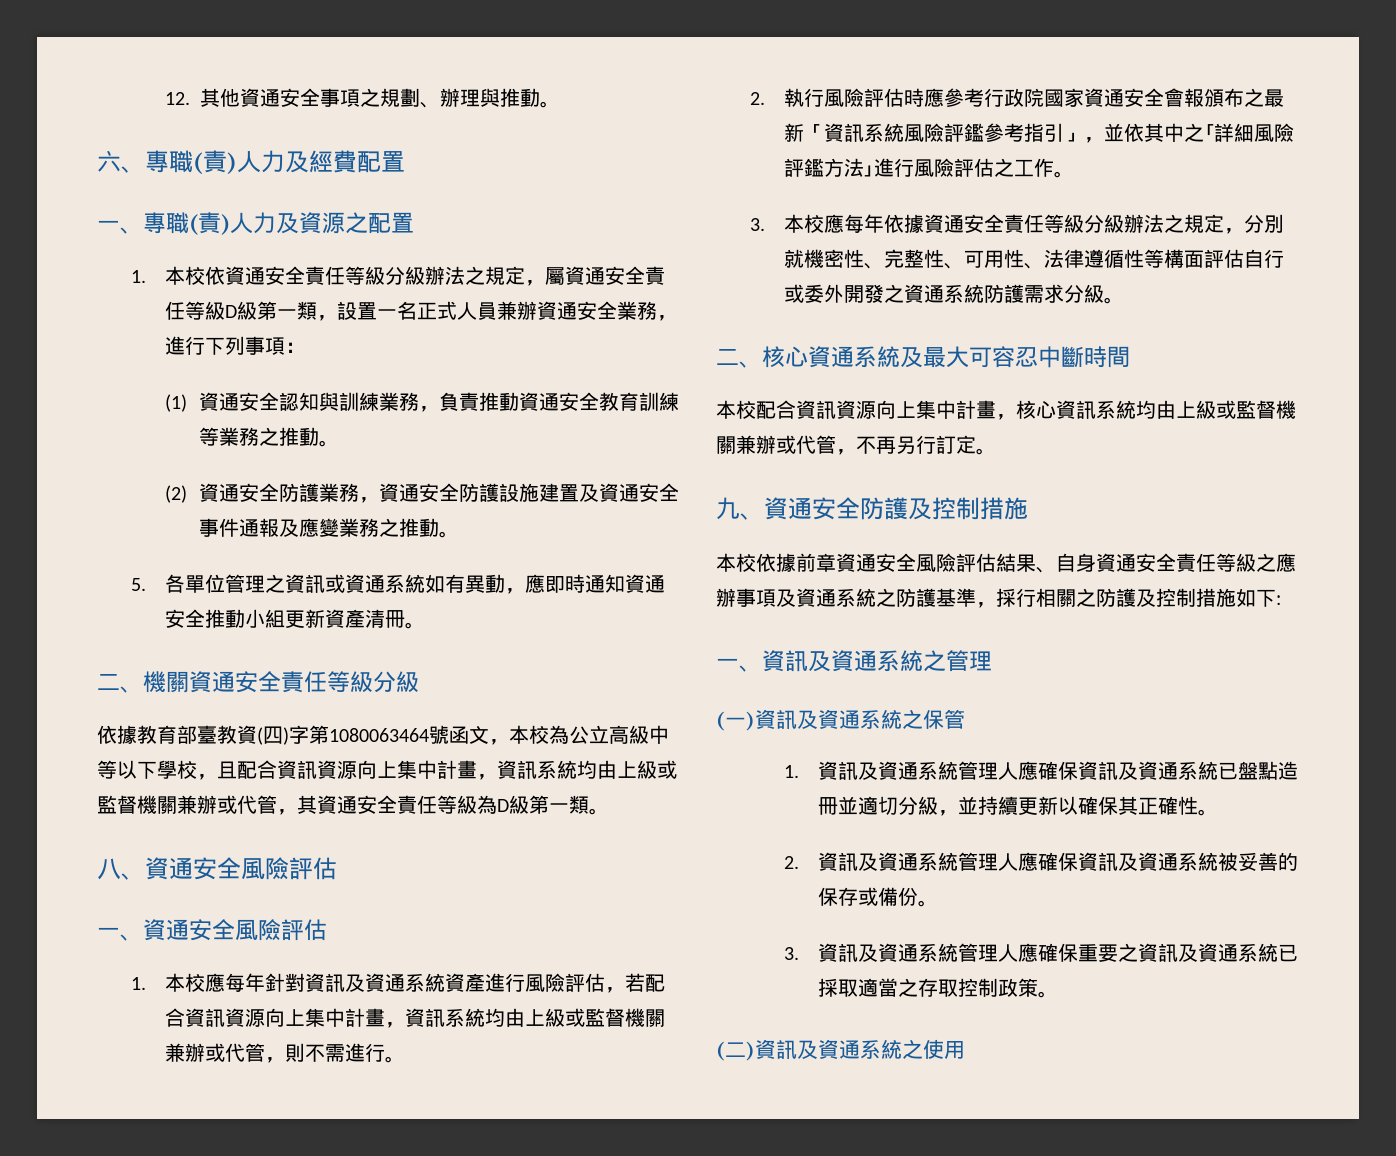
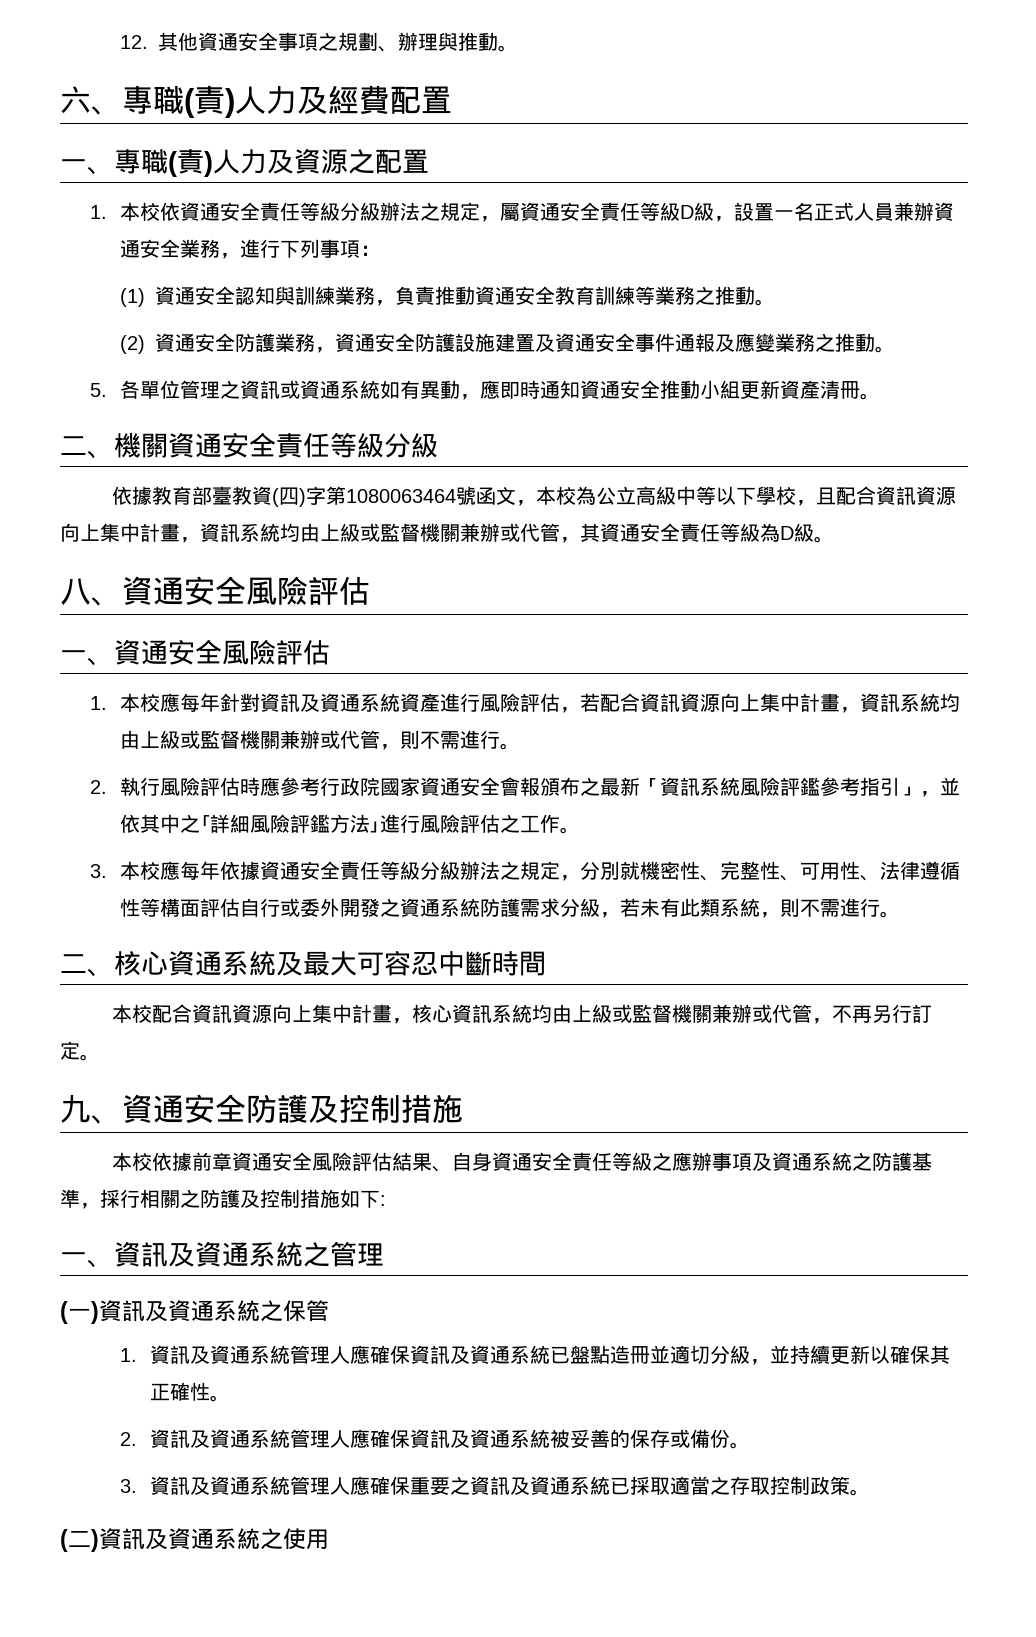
- 1.本校依資通安全責任等級分級辦法之規定，屬資通安全責任等級D級第一類，設置一名正式人員兼辦資通安全業務，進行下列事項：
+ 1.本校依資通安全責任等級分級辦法之規定，屬資通安全責任等級D級，設置一名正式人員兼辦資通安全業務，進行下列事項：
- 依據教育部臺教資(四)字第1080063464號函文，本校為公立高級中等以下學校，且配合資訊資源向上集中計畫，資訊系統均由上級或監督機關兼辦或代管，其資通安全責任等級為D級第一類。
+ 依據教育部臺教資(四)字第1080063464號函文，本校為公立高級中等以下學校，且配合資訊資源向上集中計畫，資訊系統均由上級或監督機關兼辦或代管，其資通安全責任等級為D級。
- 3.本校應每年依據資通安全責任等級分級辦法之規定，分別就機密性、完整性、可用性、法律遵循性等構面評估自行或委外開發之資通系統防護需求分級。
+ 3.本校應每年依據資通安全責任等級分級辦法之規定，分別就機密性、完整性、可用性、法律遵循性等構面評估自行或委外開發之資通系統防護需求分級，若未有此類系統，則不需進行。

